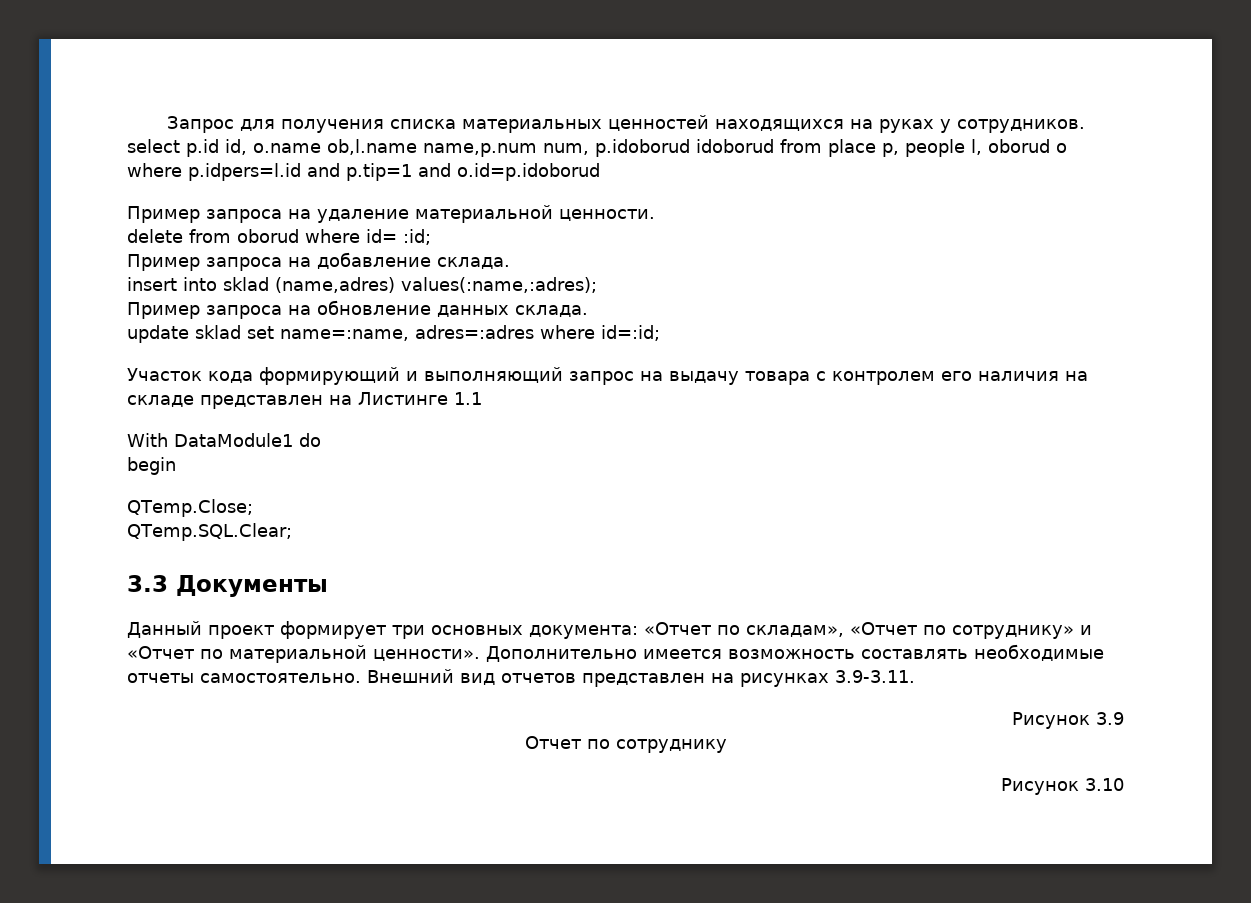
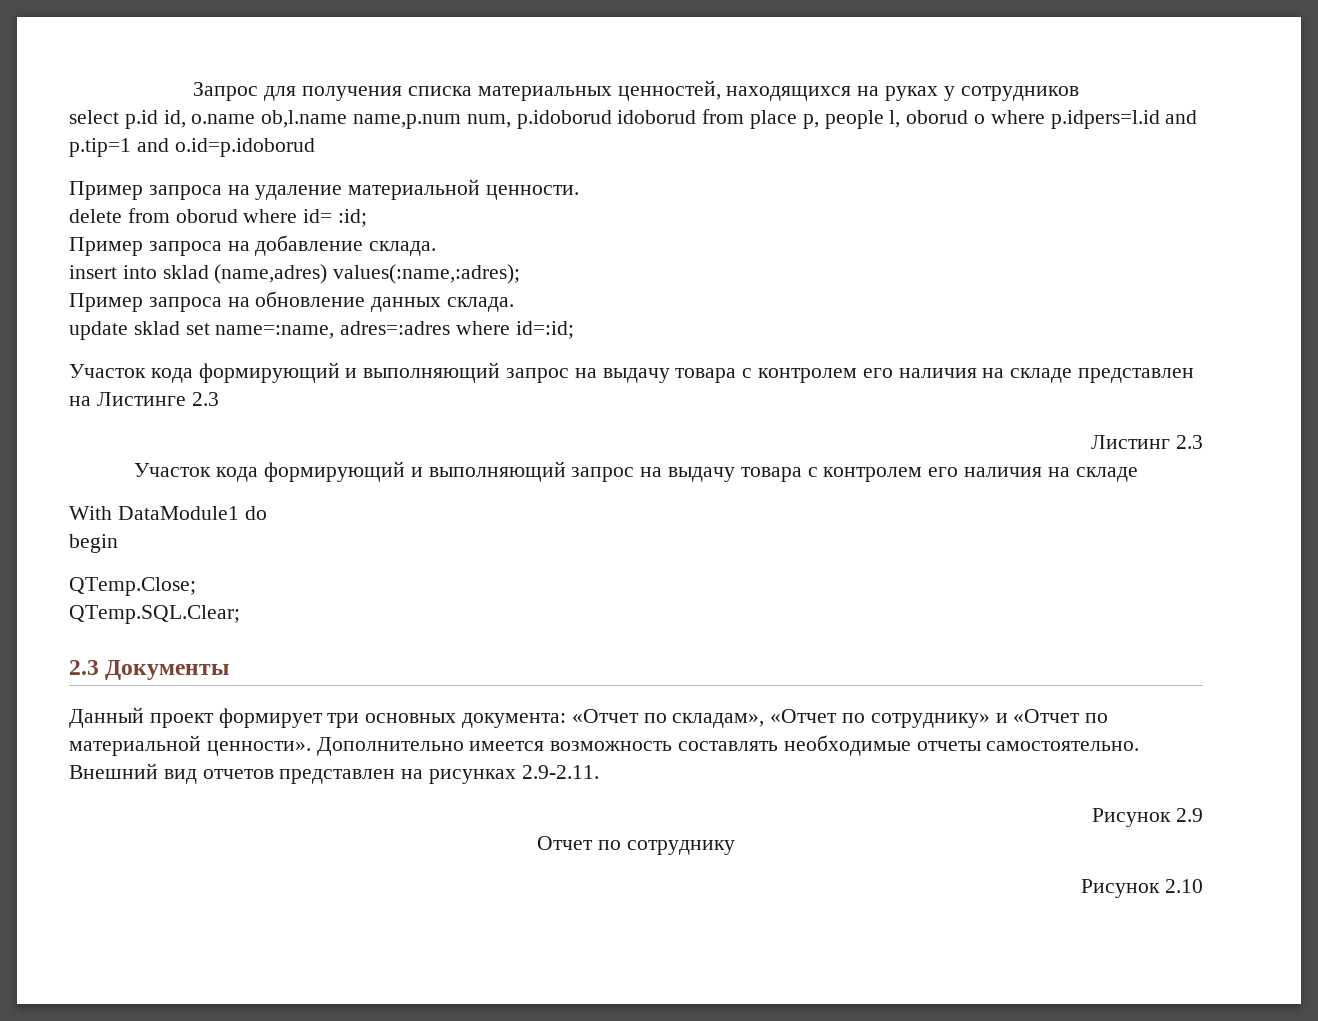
- Запрос для получения списка материальных ценностей находящихся на руках у сотрудников.
+ Запрос для получения списка материальных ценностей, находящихся на руках у сотрудников
- Участок кода формирующий и выполняющий запрос на выдачу товара с контролем его наличия на складе представлен на Листинге 1.1
+ Участок кода формирующий и выполняющий запрос на выдачу товара с контролем его наличия на складе представлен на Листинге 2.3
+ Листинг 2.3
+ Участок кода формирующий и выполняющий запрос на выдачу товара с контролем его наличия на складе
- 3.3 Документы
+ 2.3 Документы
- Внешний вид отчетов представлен на рисунках 3.9-3.11.
- Рисунок 3.9
+ Внешний вид отчетов представлен на рисунках 2.9-2.11.
+ Рисунок 2.9
- Рисунок 3.10
+ Рисунок 2.10

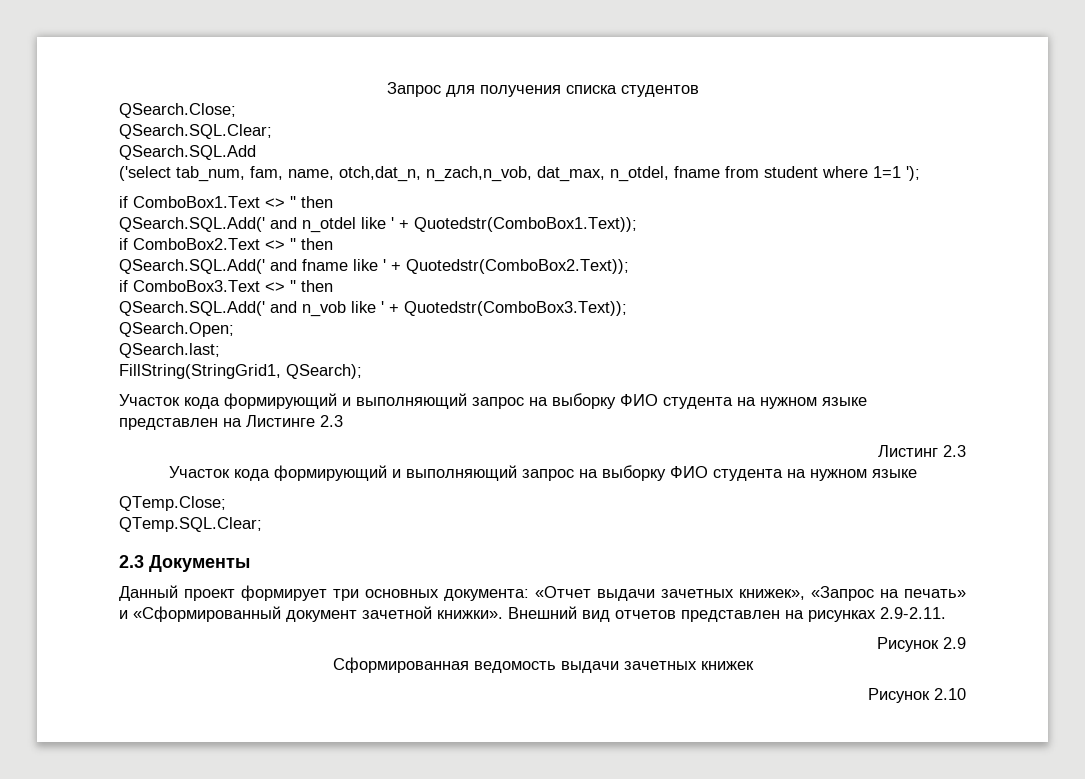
- Запрос для получения списка материальных ценностей, находящихся на руках у сотрудников
- select p.id id, o.name ob,l.name name,p.num num, p.idoborud idoborud from place p, people l, oborud o where p.idpers=l.id and p.tip=1 and o.id=p.idoborud
- Пример запроса на удаление материальной ценности.
- delete from oborud where id= :id;
- Пример запроса на добавление склада.
- insert into sklad (name,adres) values(:name,:adres);
- Пример запроса на обновление данных склада.
- update sklad set name=:name, adres=:adres where id=:id;
- Участок кода формирующий и выполняющий запрос на выдачу товара с контролем его наличия на складе представлен на Листинге 2.3
+ Запрос для получения списка студентов
+ QSearch.Close;
+ QSearch.SQL.Clear;
+ QSearch.SQL.Add
+ ('select tab_num, fam, name, otch,dat_n, n_zach,n_vob, dat_max, n_otdel, fname from student where 1=1 ');
+ if ComboBox1.Text <> '' then
+ QSearch.SQL.Add(' and n_otdel like ' + Quotedstr(ComboBox1.Text));
+ if ComboBox2.Text <> '' then
+ QSearch.SQL.Add(' and fname like ' + Quotedstr(ComboBox2.Text));
+ if ComboBox3.Text <> '' then
+ QSearch.SQL.Add(' and n_vob like ' + Quotedstr(ComboBox3.Text));
+ QSearch.Open;
+ QSearch.last;
+ FillString(StringGrid1, QSearch);
+ Участок кода формирующий и выполняющий запрос на выборку ФИО студента на нужном языке представлен на Листинге 2.3
  Листинг 2.3
- Участок кода формирующий и выполняющий запрос на выдачу товара с контролем его наличия на складе
- With DataModule1 do
- begin
+ Участок кода формирующий и выполняющий запрос на выборку ФИО студента на нужном языке
- Данный проект формирует три основных документа: «Отчет по складам», «Отчет по сотруднику» и «Отчет по материальной ценности». Дополнительно имеется возможность составлять необходимые отчеты самостоятельно.
+ Данный проект формирует три основных документа: «Отчет выдачи зачетных книжек», «Запрос на печать» и «Сформированный документ зачетной книжки».
- Отчет по сотруднику
+ Сформированная ведомость выдачи зачетных книжек

